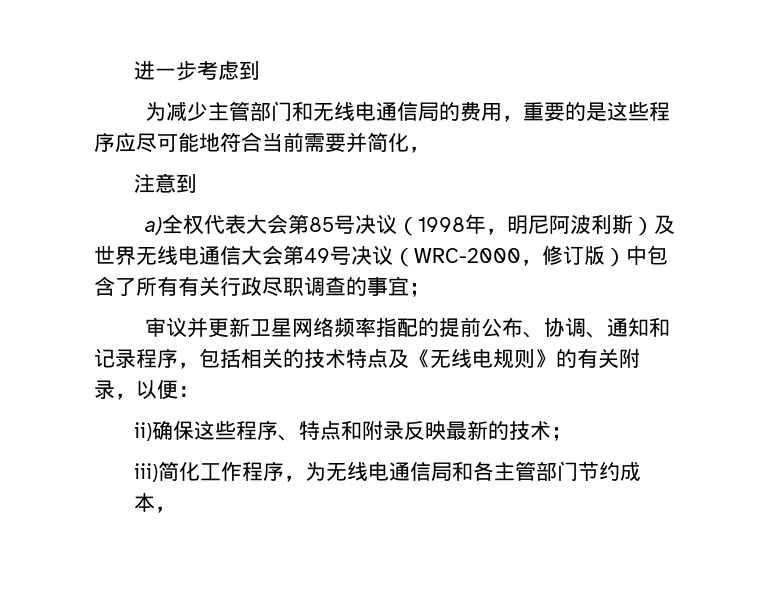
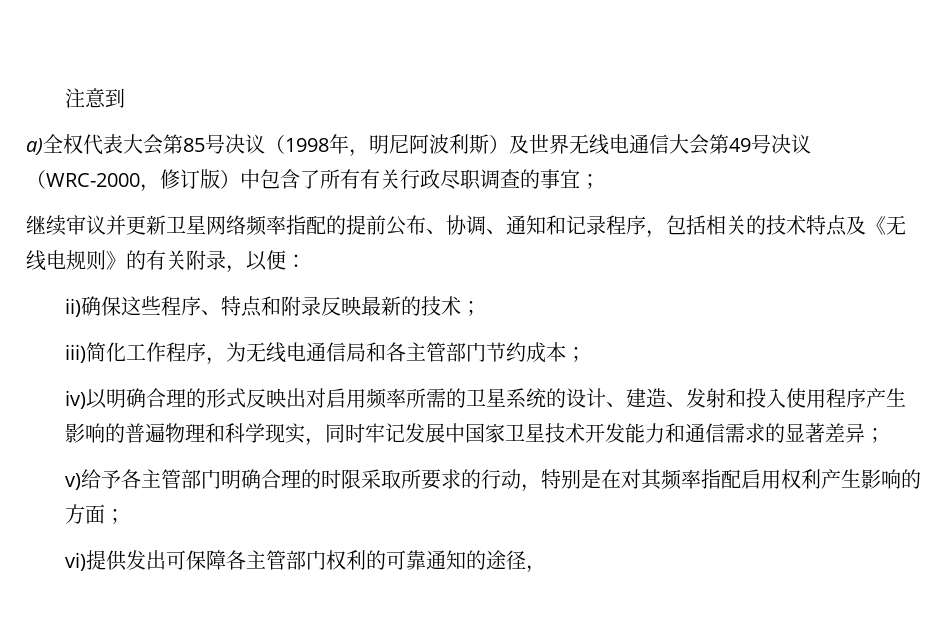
- 进一步考虑到
- 为减少主管部门和无线电通信局的费用，重要的是这些程序应尽可能地符合当前需要并简化，
- 审议并更新卫星网络频率指配的提前公布、协调、通知和记录程序，包括相关的技术特点及《无线电规则》的有关附录，以便：
+ 继续审议并更新卫星网络频率指配的提前公布、协调、通知和记录程序，包括相关的技术特点及《无线电规则》的有关附录，以便：
- iii)简化工作程序，为无线电通信局和各主管部门节约成本，
+ iii)简化工作程序，为无线电通信局和各主管部门节约成本；
+ iv)以明确合理的形式反映出对启用频率所需的卫星系统的设计、建造、发射和投入使用程序产生影响的普遍物理和科学现实，同时牢记发展中国家卫星技术开发能力和通信需求的显著差异；
+ v)给予各主管部门明确合理的时限采取所要求的行动，特别是在对其频率指配启用权利产生影响的方面；
+ vi)提供发出可保障各主管部门权利的可靠通知的途径，

